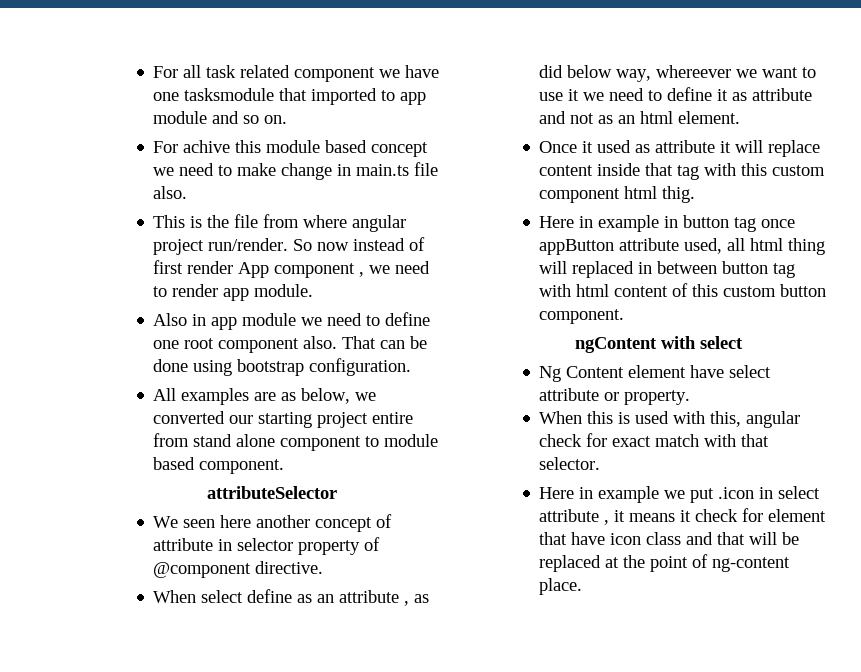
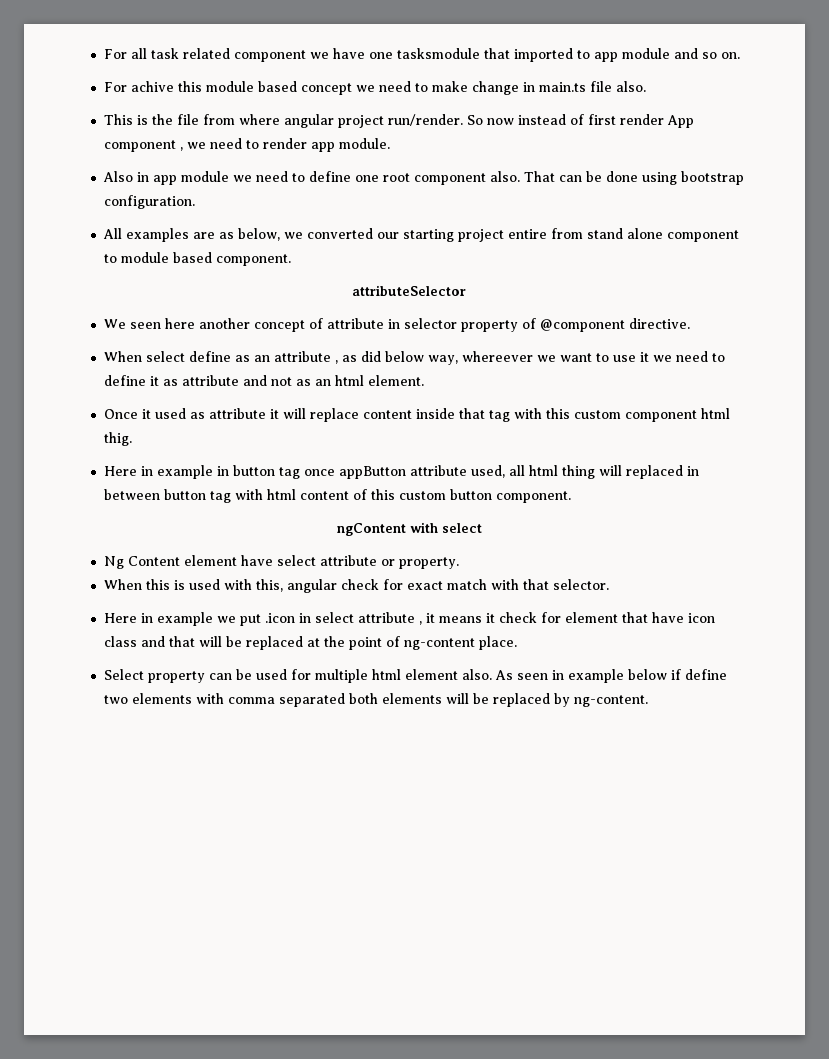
+ Select property can be used for multiple html element also. As seen in example below if define two elements with comma separated both elements will be replaced by ng-content.

